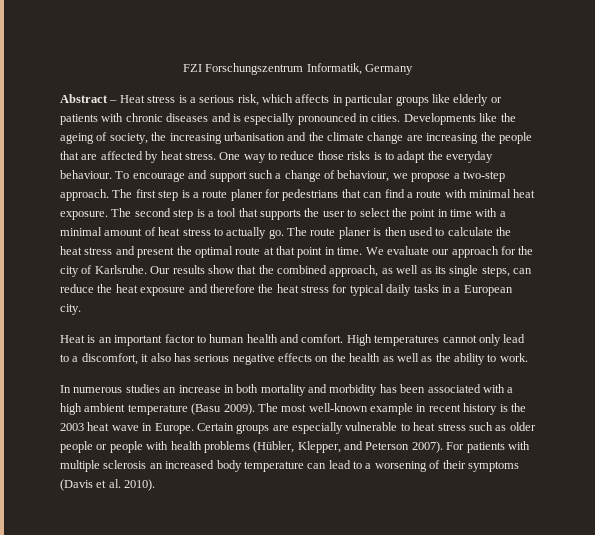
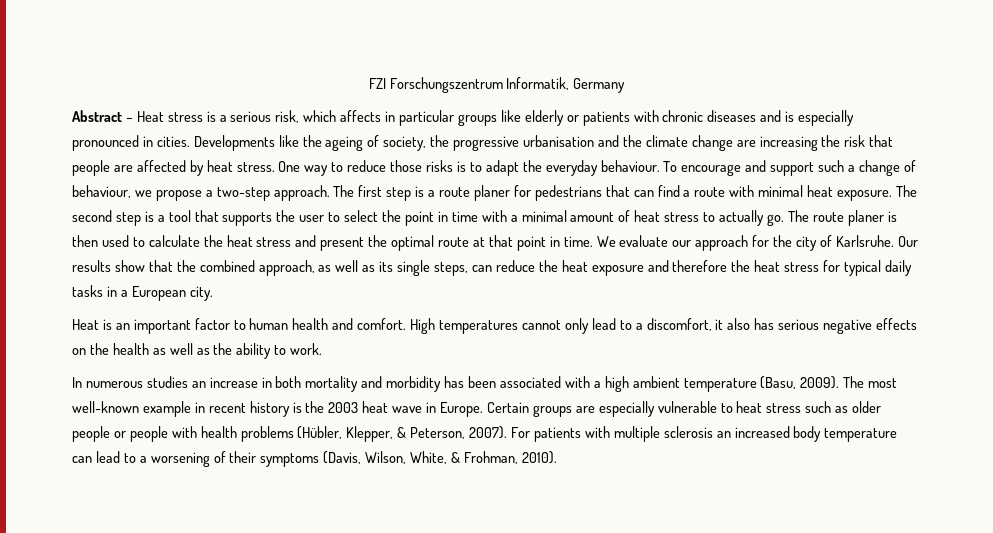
- Developments like the ageing of society, the increasing urbanisation and the climate change are increasing the people that are affected by heat stress.
+ Developments like the ageing of society, the progressive urbanisation and the climate change are increasing the risk that people are affected by heat stress.
- In numerous studies an increase in both mortality and morbidity has been associated with a high ambient temperature (Basu 2009).
+ In numerous studies an increase in both mortality and morbidity has been associated with a high ambient temperature (Basu, 2009).
- Certain groups are especially vulnerable to heat stress such as older people or people with health problems (Hübler, Klepper, and Peterson 2007).
+ Certain groups are especially vulnerable to heat stress such as older people or people with health problems (Hübler, Klepper, & Peterson, 2007).
- For patients with multiple sclerosis an increased body temperature can lead to a worsening of their symptoms (Davis et al. 2010).
+ For patients with multiple sclerosis an increased body temperature can lead to a worsening of their symptoms (Davis, Wilson, White, & Frohman, 2010).

